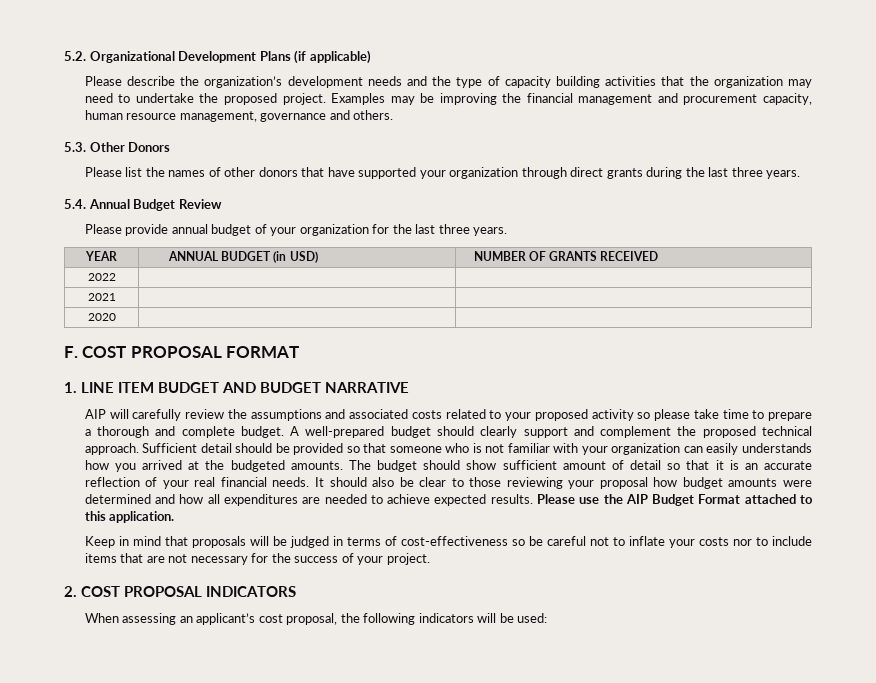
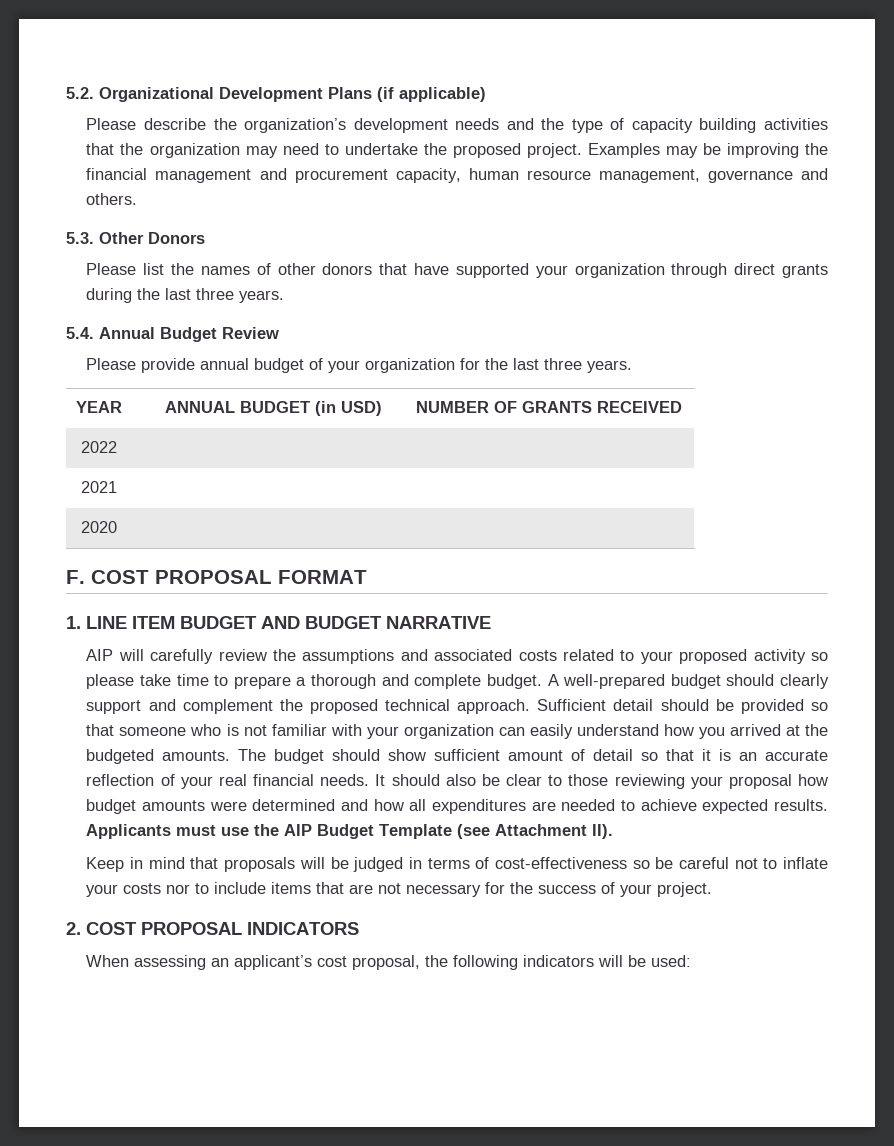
- Sufficient detail should be provided so that someone who is not familiar with your organization can easily understands how you arrived at the budgeted amounts.
+ Sufficient detail should be provided so that someone who is not familiar with your organization can easily understand how you arrived at the budgeted amounts.
- Please use the AIP Budget Format attached to this application.
+ Applicants must use the AIP Budget Template (see Attachment II).

